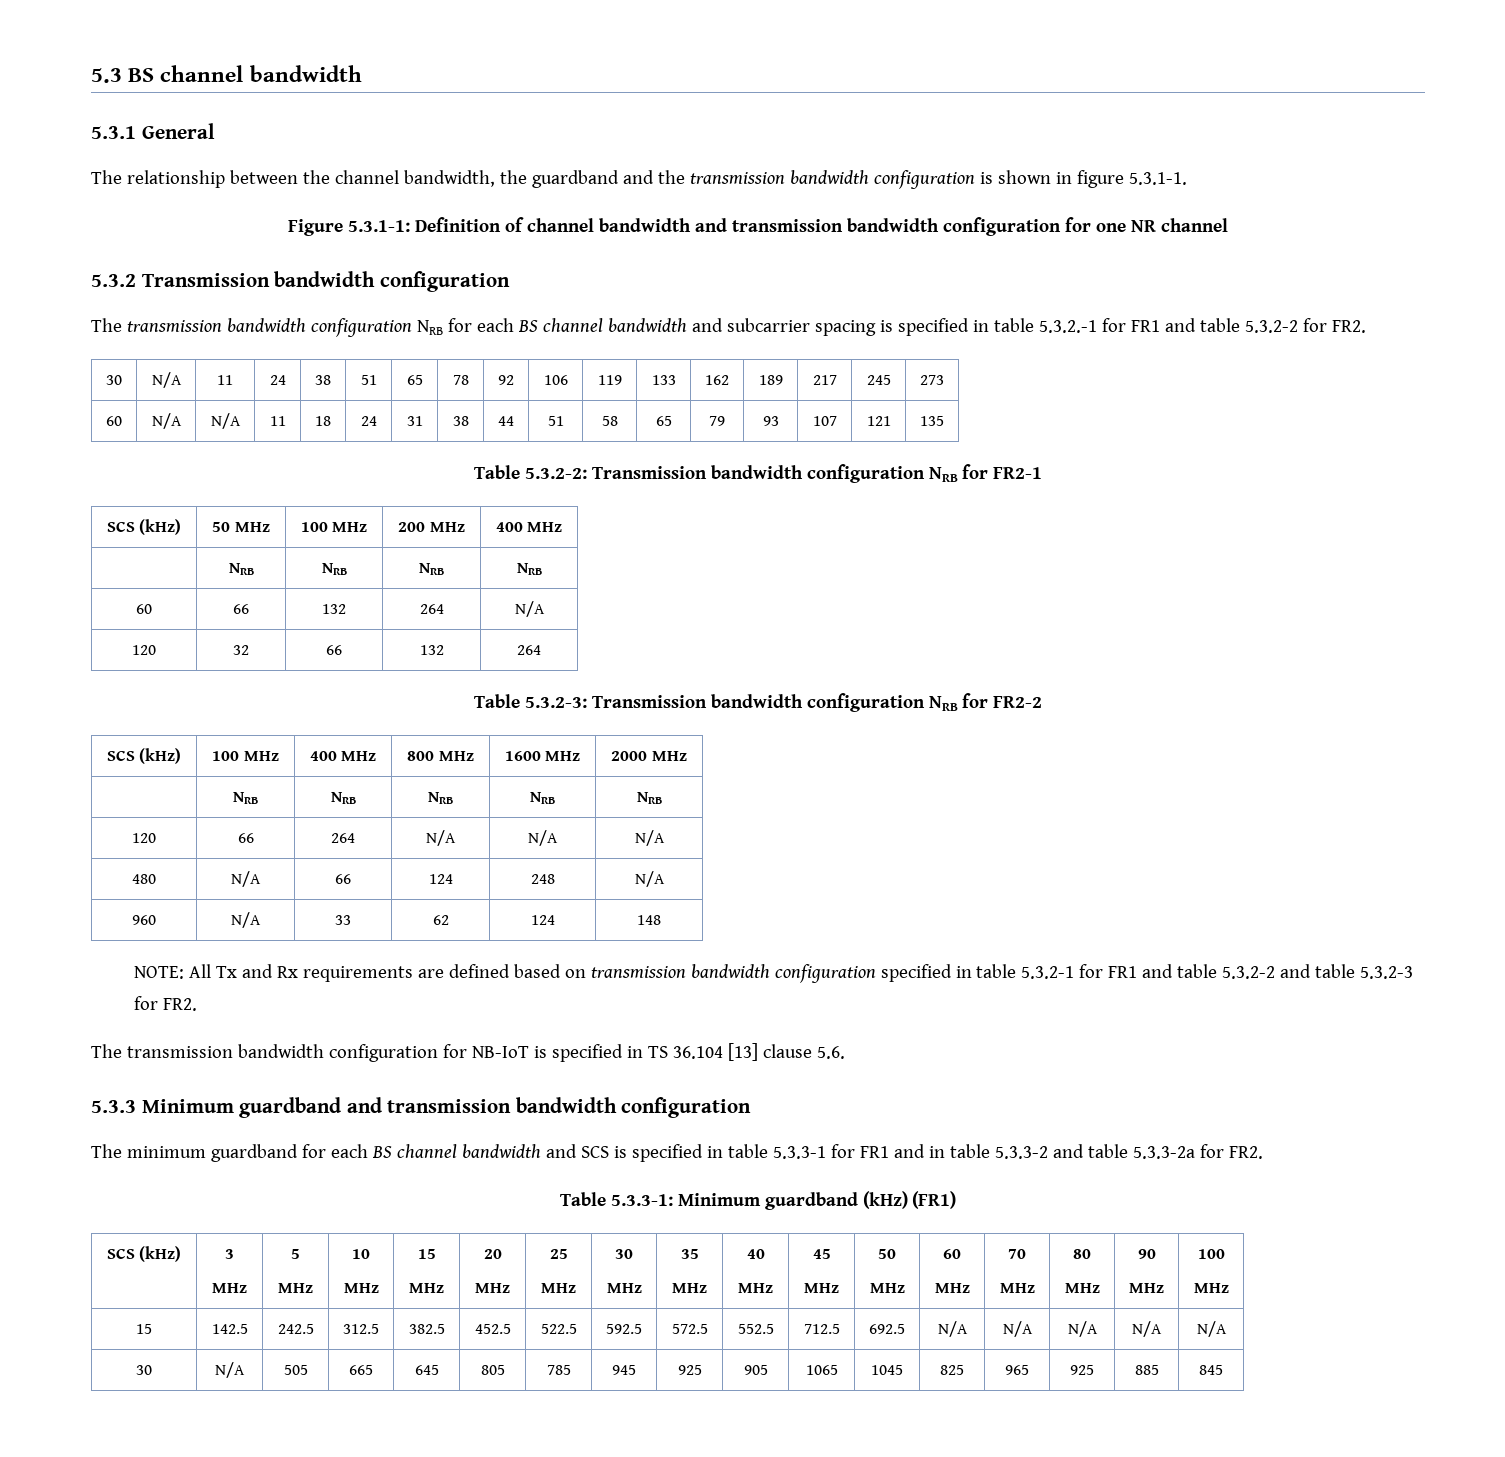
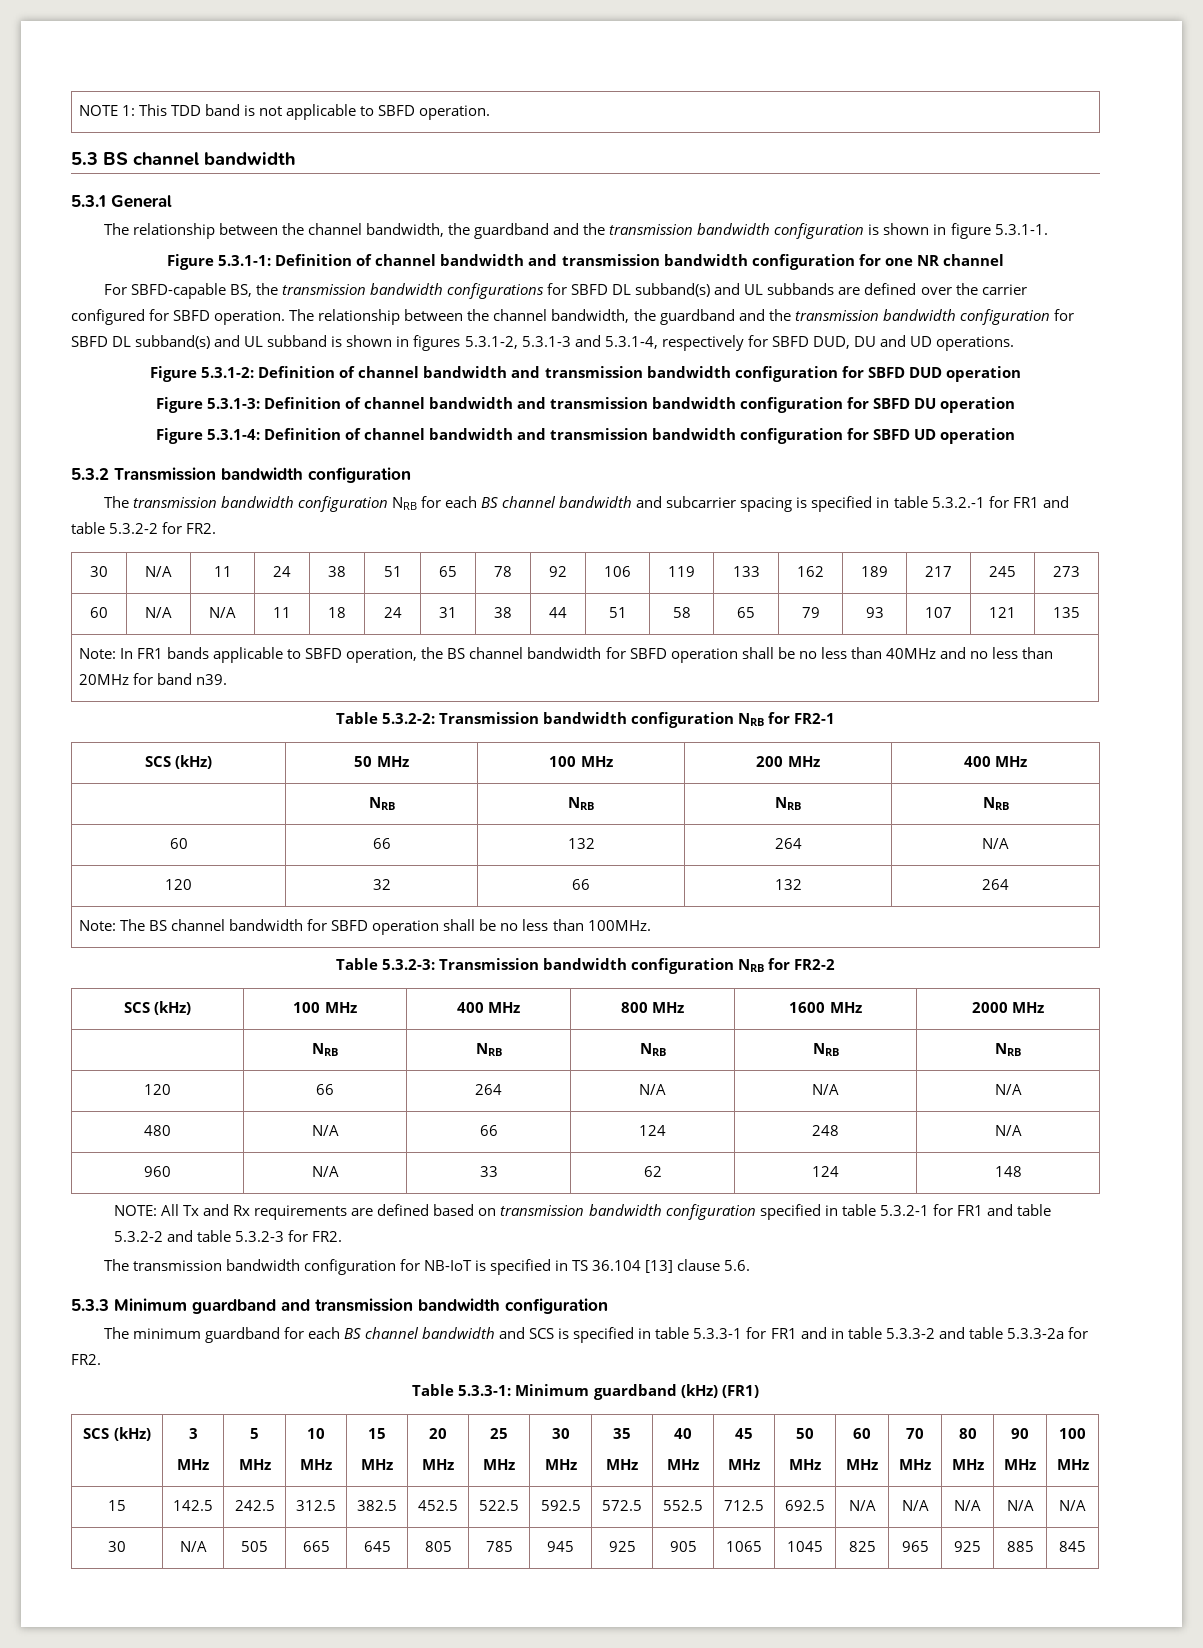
+ NOTE 1: This TDD band is not applicable to SBFD operation.
+ For SBFD-capable BS, the transmission bandwidth configurations for SBFD DL subband(s) and UL subbands are defined over the carrier configured for SBFD operation. The relationship between the channel bandwidth, the guardband and the transmission bandwidth configuration for SBFD DL subband(s) and UL subband is shown in figures 5.3.1-2, 5.3.1-3 and 5.3.1-4, respectively for SBFD DUD, DU and UD operations.
+ Figure 5.3.1-2: Definition of channel bandwidth and transmission bandwidth configuration for SBFD DUD operation
+ Figure 5.3.1-3: Definition of channel bandwidth and transmission bandwidth configuration for SBFD DU operation
+ Figure 5.3.1-4: Definition of channel bandwidth and transmission bandwidth configuration for SBFD UD operation
+ Note: In FR1 bands applicable to SBFD operation, the BS channel bandwidth for SBFD operation shall be no less than 40MHz and no less than 20MHz for band n39.
+ Note: The BS channel bandwidth for SBFD operation shall be no less than 100MHz.

